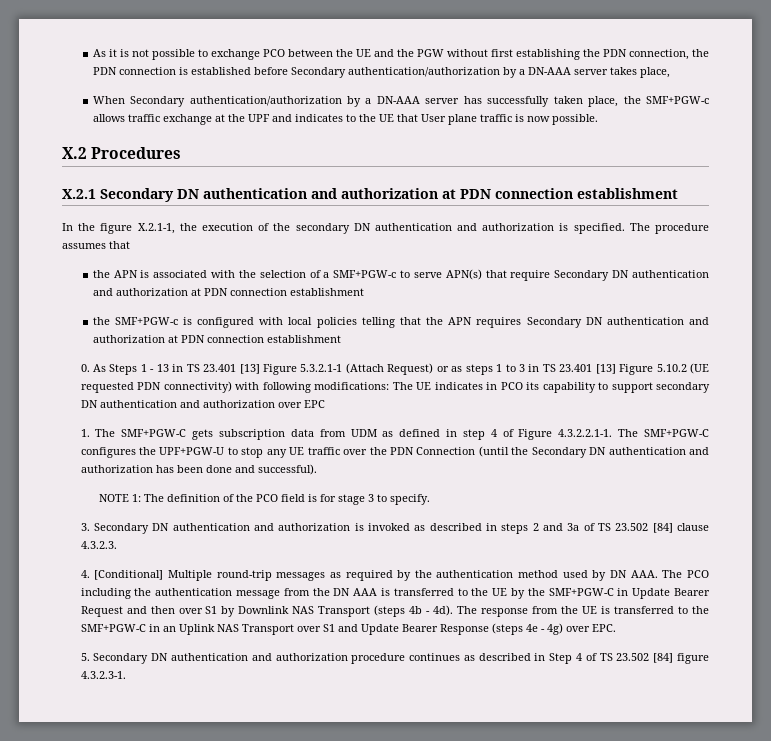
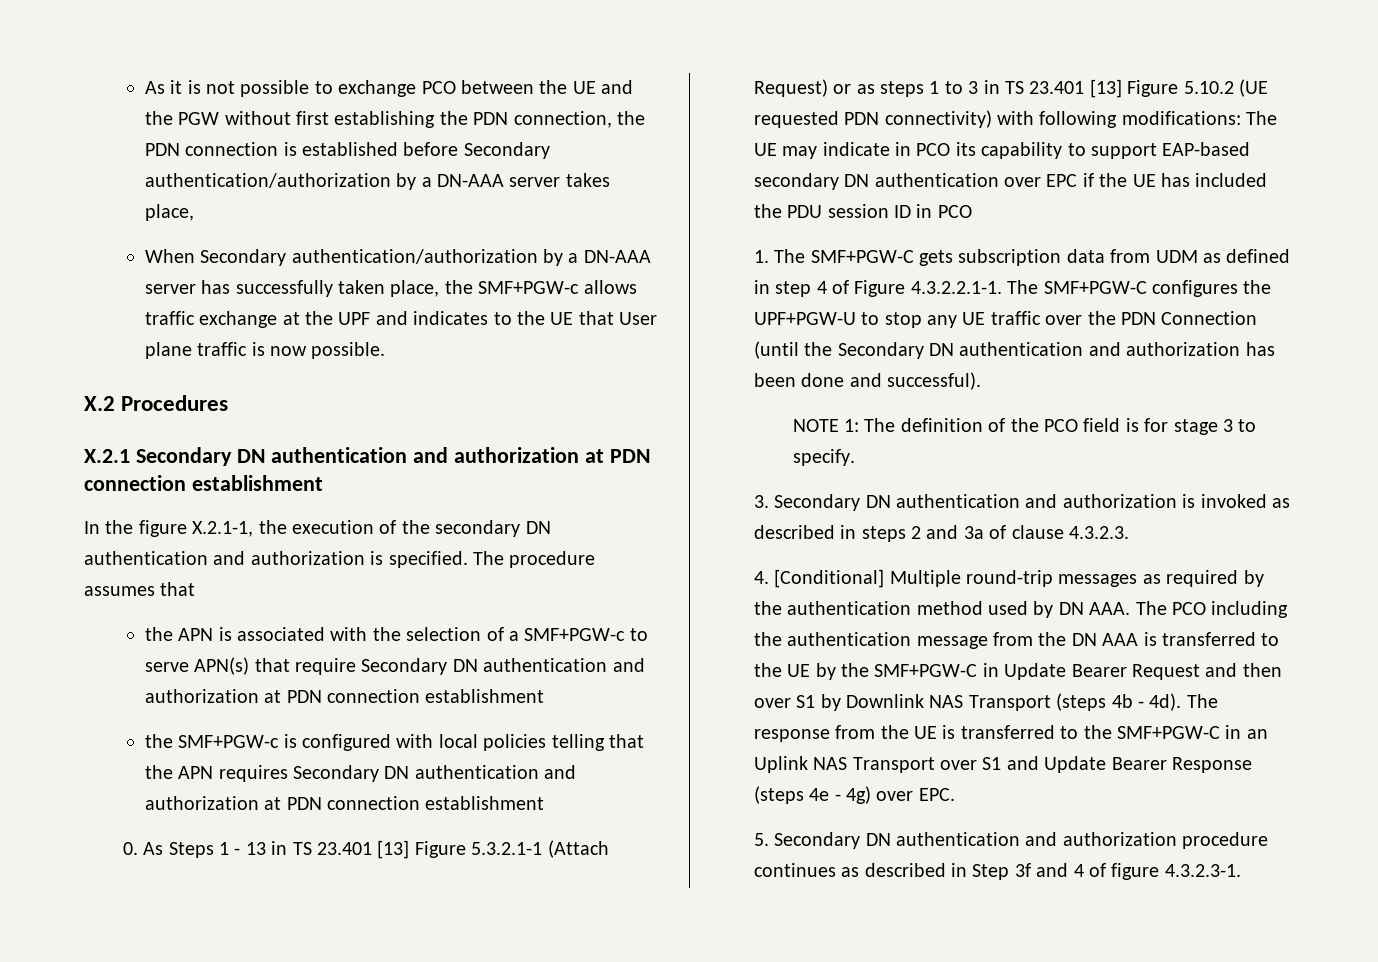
- 0. As Steps 1 - 13 in TS 23.401 [13] Figure 5.3.2.1-1 (Attach Request) or as steps 1 to 3 in TS 23.401 [13] Figure 5.10.2 (UE requested PDN connectivity) with following modifications: The UE indicates in PCO its capability to support secondary DN authentication and authorization over EPC
+ 0. As Steps 1 - 13 in TS 23.401 [13] Figure 5.3.2.1-1 (Attach Request) or as steps 1 to 3 in TS 23.401 [13] Figure 5.10.2 (UE requested PDN connectivity) with following modifications: The UE may indicate in PCO its capability to support EAP-based secondary DN authentication over EPC if the UE has included the PDU session ID in PCO
- 3. Secondary DN authentication and authorization is invoked as described in steps 2 and 3a of TS 23.502 [84] clause 4.3.2.3.
+ 3. Secondary DN authentication and authorization is invoked as described in steps 2 and 3a of clause 4.3.2.3.
- 5. Secondary DN authentication and authorization procedure continues as described in Step 4 of TS 23.502 [84] figure 4.3.2.3-1.
+ 5. Secondary DN authentication and authorization procedure continues as described in Step 3f and 4 of figure 4.3.2.3-1.

